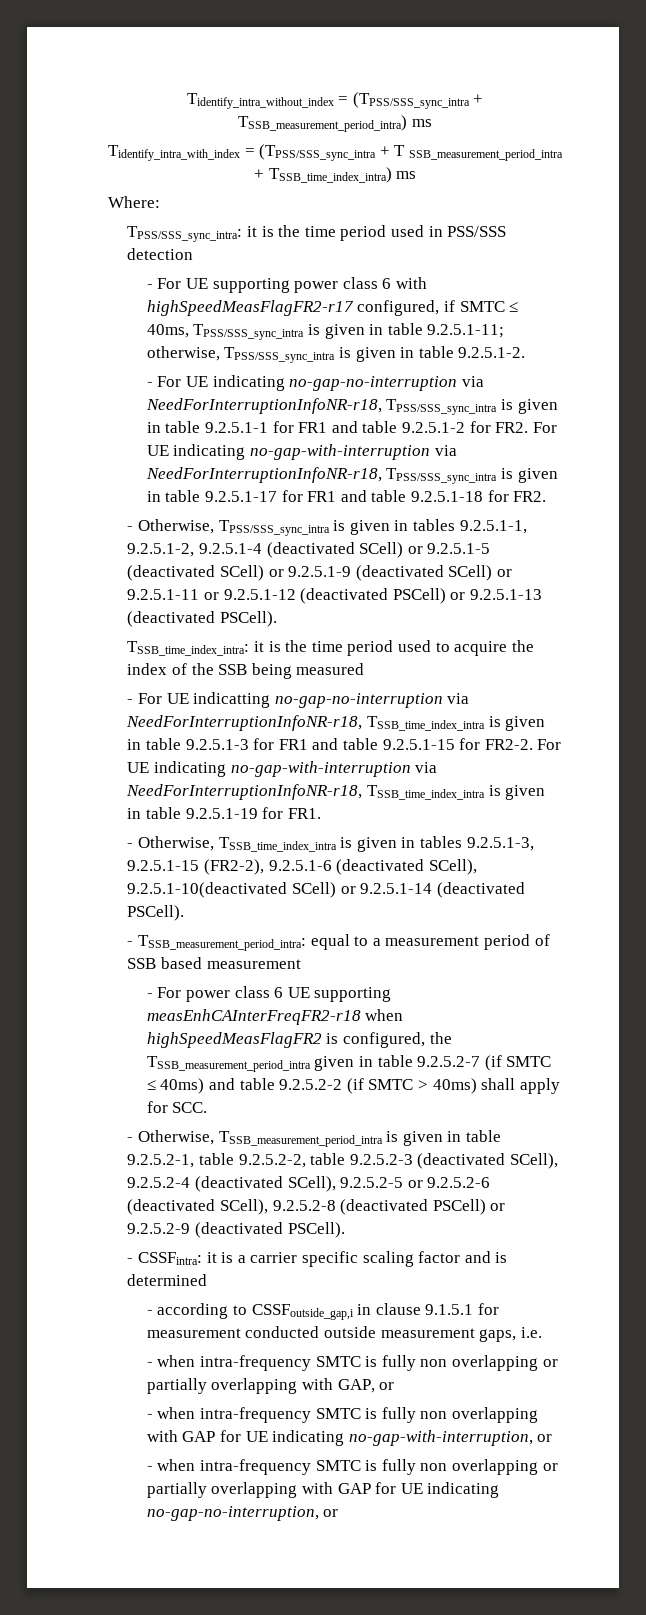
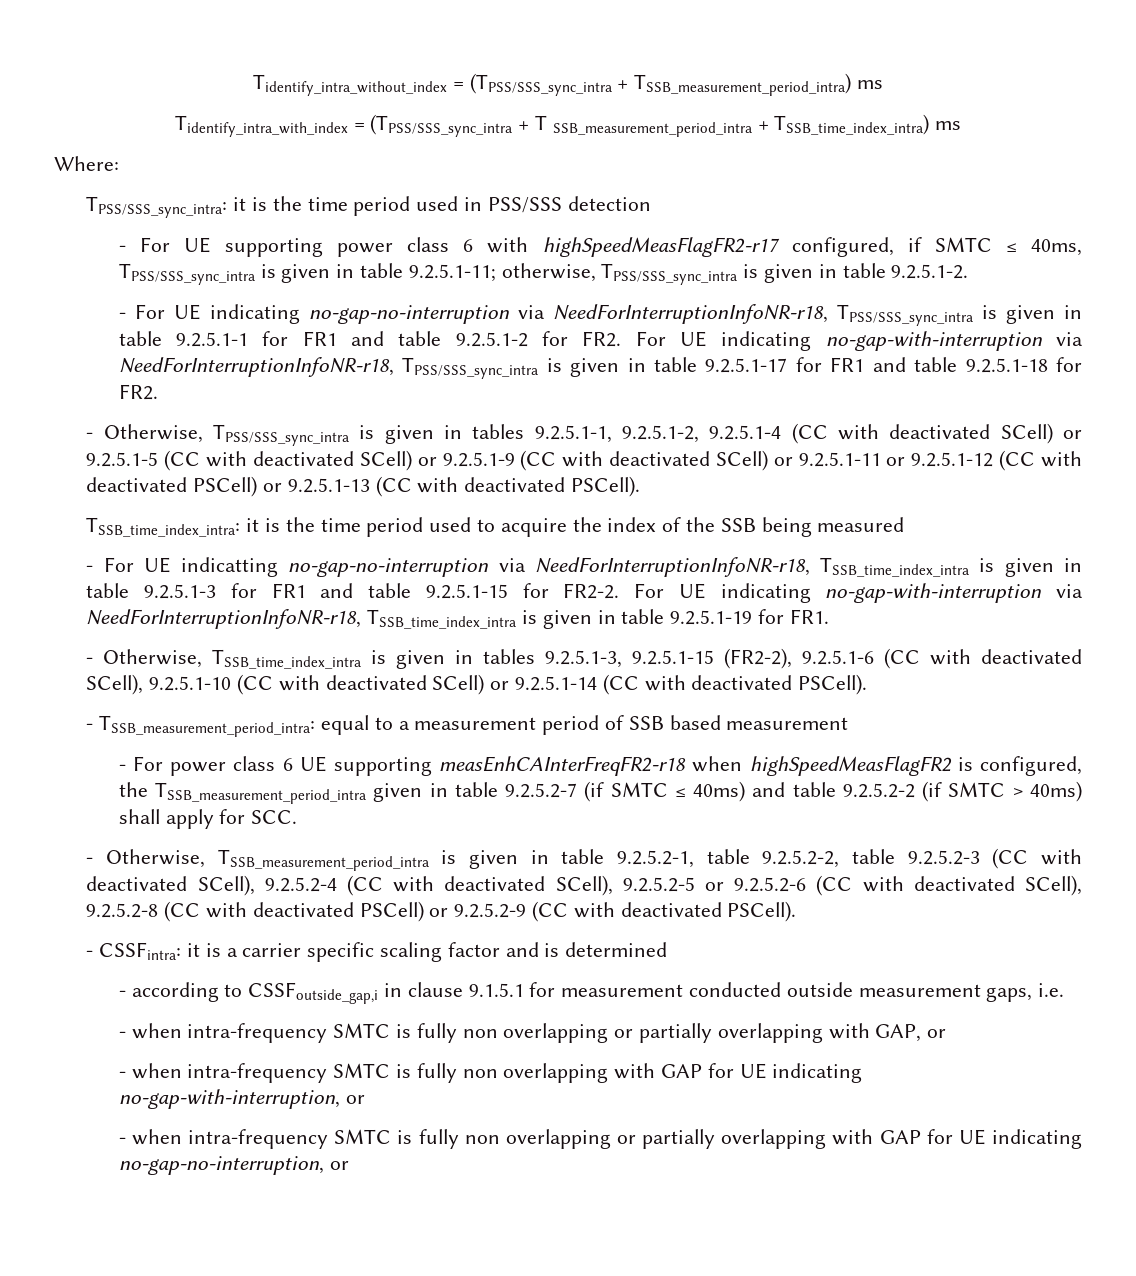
- - Otherwise, TPSS/SSS_sync_intra is given in tables 9.2.5.1-1, 9.2.5.1-2, 9.2.5.1-4 (deactivated SCell) or 9.2.5.1-5 (deactivated SCell) or 9.2.5.1-9 (deactivated SCell) or 9.2.5.1-11 or 9.2.5.1-12 (deactivated PSCell) or 9.2.5.1-13 (deactivated PSCell).
+ - Otherwise, TPSS/SSS_sync_intra is given in tables 9.2.5.1-1, 9.2.5.1-2, 9.2.5.1-4 (CC with deactivated SCell) or 9.2.5.1-5 (CC with deactivated SCell) or 9.2.5.1-9 (CC with deactivated SCell) or 9.2.5.1-11 or 9.2.5.1-12 (CC with deactivated PSCell) or 9.2.5.1-13 (CC with deactivated PSCell).
- - Otherwise, TSSB_time_index_intra is given in tables 9.2.5.1-3, 9.2.5.1-15 (FR2-2), 9.2.5.1-6 (deactivated SCell), 9.2.5.1-10(deactivated SCell) or 9.2.5.1-14 (deactivated PSCell).
+ - Otherwise, TSSB_time_index_intra is given in tables 9.2.5.1-3, 9.2.5.1-15 (FR2-2), 9.2.5.1-6 (CC with deactivated SCell), 9.2.5.1-10 (CC with deactivated SCell) or 9.2.5.1-14 (CC with deactivated PSCell).
- - Otherwise, TSSB_measurement_period_intra is given in table 9.2.5.2-1, table 9.2.5.2-2, table 9.2.5.2-3 (deactivated SCell), 9.2.5.2-4 (deactivated SCell), 9.2.5.2-5 or 9.2.5.2-6 (deactivated SCell), 9.2.5.2-8 (deactivated PSCell) or 9.2.5.2-9 (deactivated PSCell).
+ - Otherwise, TSSB_measurement_period_intra is given in table 9.2.5.2-1, table 9.2.5.2-2, table 9.2.5.2-3 (CC with deactivated SCell), 9.2.5.2-4 (CC with deactivated SCell), 9.2.5.2-5 or 9.2.5.2-6 (CC with deactivated SCell), 9.2.5.2-8 (CC with deactivated PSCell) or 9.2.5.2-9 (CC with deactivated PSCell).

